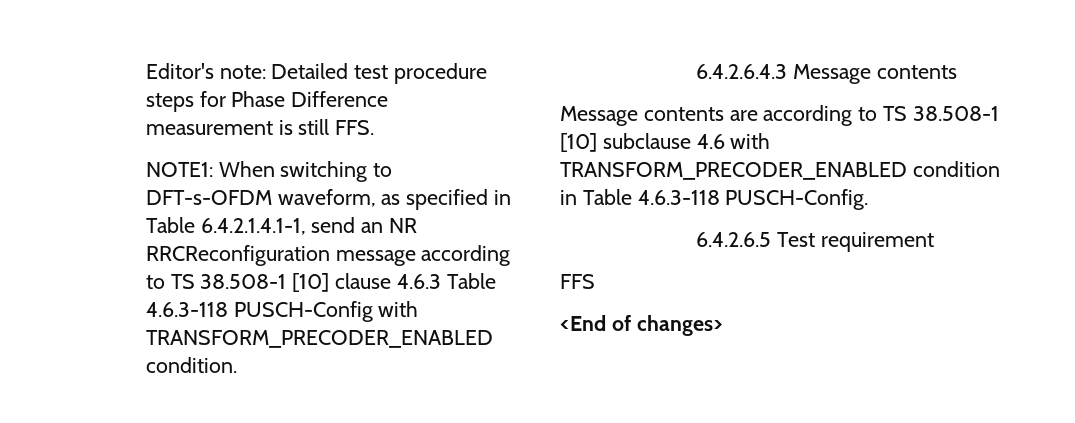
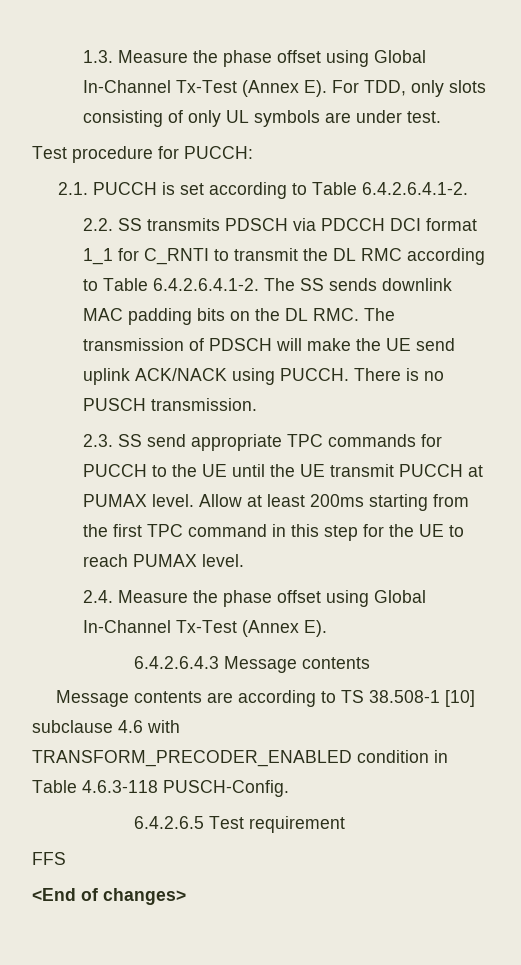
- Editor's note: Detailed test procedure steps for Phase Difference measurement is still FFS.
- NOTE1: When switching to DFT-s-OFDM waveform, as specified in Table 6.4.2.1.4.1-1, send an NR RRCReconfiguration message according to TS 38.508-1 [10] clause 4.6.3 Table 4.6.3-118 PUSCH-Config with TRANSFORM_PRECODER_ENABLED condition.
+ 1.3. Measure the phase offset using Global In-Channel Tx-Test (Annex E). For TDD, only slots consisting of only UL symbols are under test.
+ Test procedure for PUCCH:
+ 2.1. PUCCH is set according to Table 6.4.2.6.4.1-2.
+ 2.2. SS transmits PDSCH via PDCCH DCI format 1_1 for C_RNTI to transmit the DL RMC according to Table 6.4.2.6.4.1-2. The SS sends downlink MAC padding bits on the DL RMC. The transmission of PDSCH will make the UE send uplink ACK/NACK using PUCCH. There is no PUSCH transmission.
+ 2.3. SS send appropriate TPC commands for PUCCH to the UE until the UE transmit PUCCH at PUMAX level. Allow at least 200ms starting from the first TPC command in this step for the UE to reach PUMAX level.
+ 2.4. Measure the phase offset using Global In-Channel Tx-Test (Annex E).

